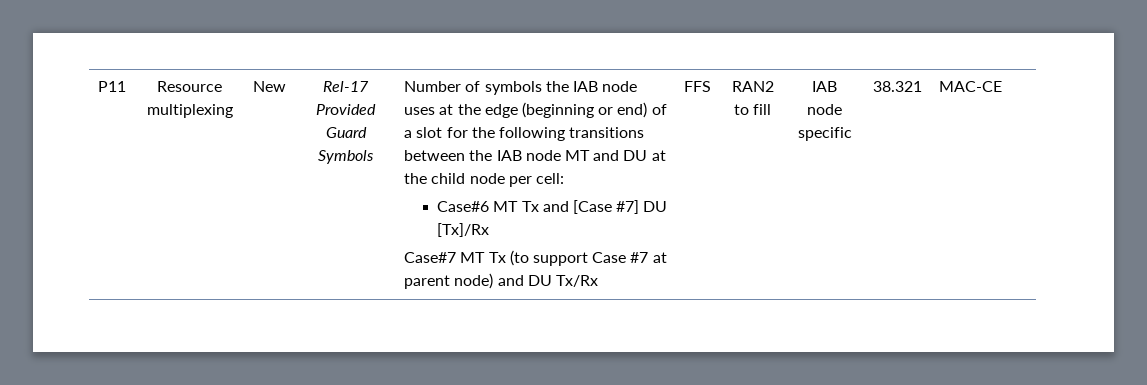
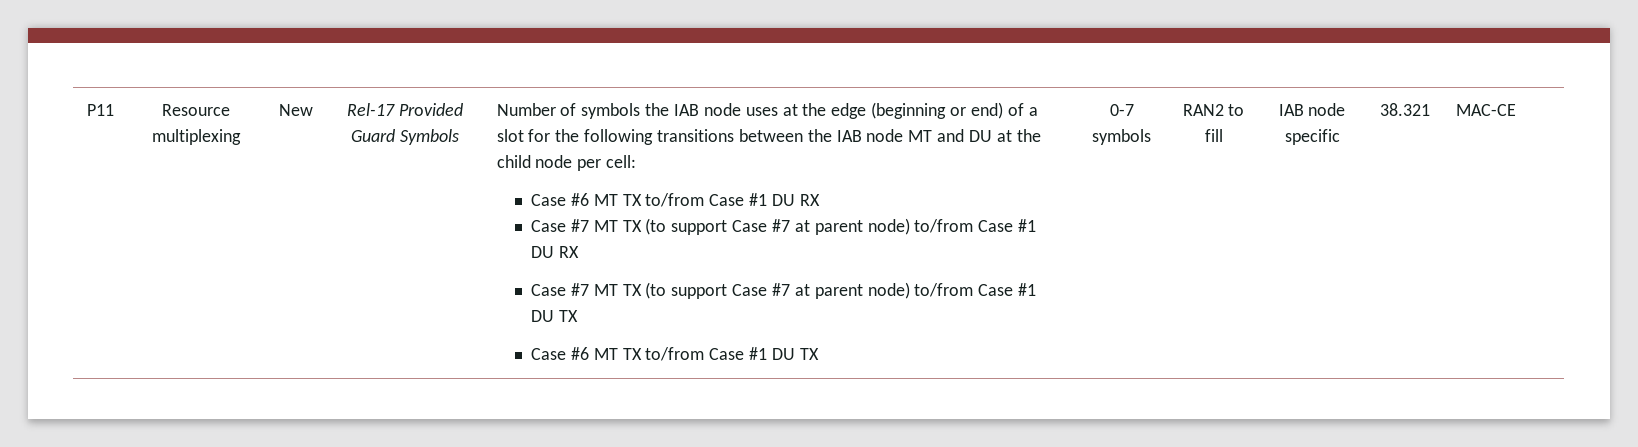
- Case#6 MT Tx and [Case #7] DU [Tx]/Rx
- Case#7 MT Tx (to support Case #7 at parent node) and DU Tx/Rx | FFS
+ Case #6 MT TX to/from Case #1 DU RX
+ Case #7 MT TX (to support Case #7 at parent node) to/from Case #1 DU RX
+ Case #7 MT TX (to support Case #7 at parent node) to/from Case #1 DU TX
+ Case #6 MT TX to/from Case #1 DU TX | 0-7 symbols

